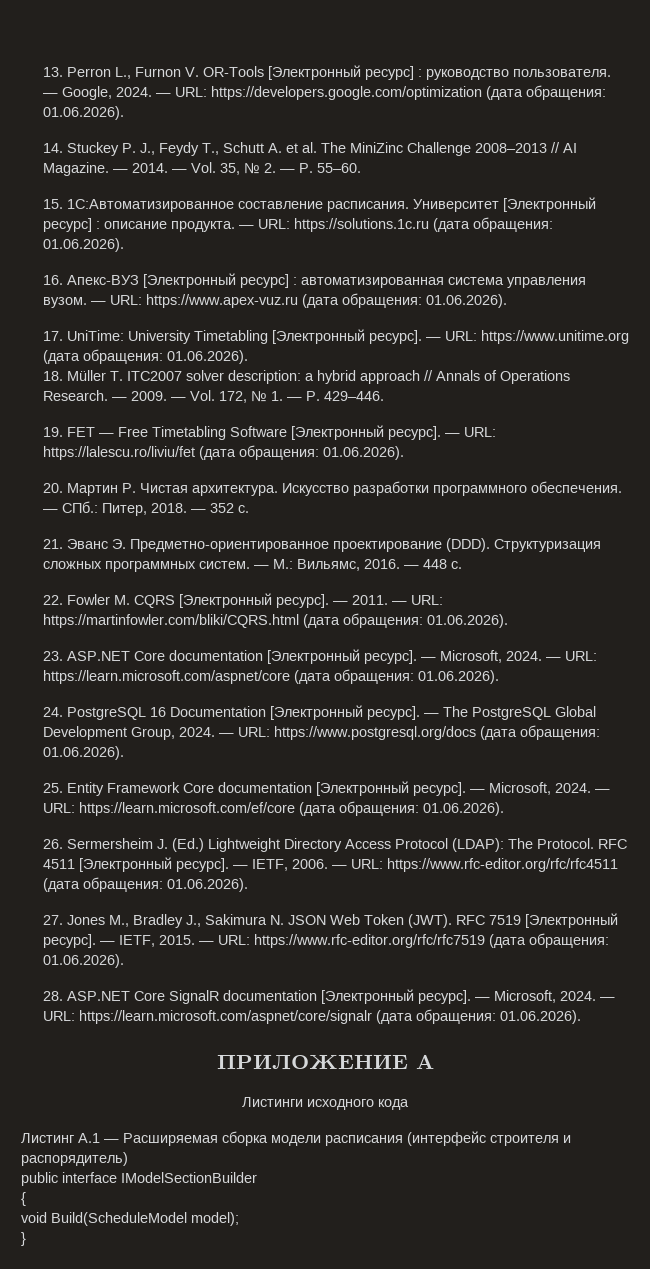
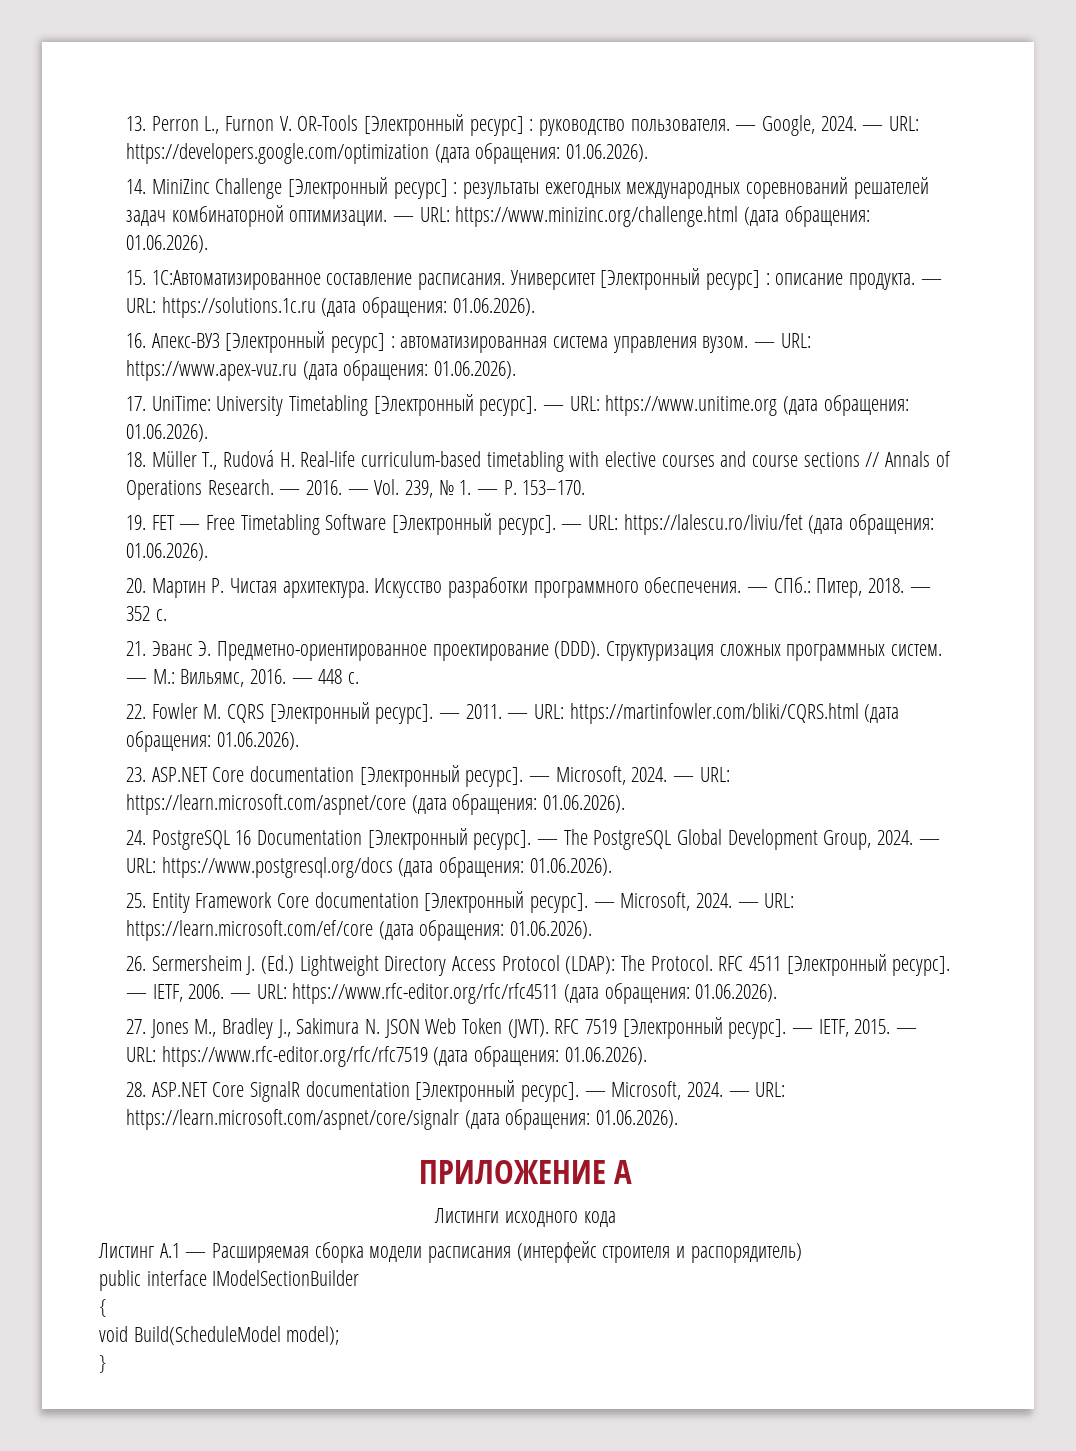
- 14. Stuckey P. J., Feydy T., Schutt A. et al. The MiniZinc Challenge 2008–2013 // AI Magazine. — 2014. — Vol. 35, № 2. — P. 55–60.
+ 14. MiniZinc Challenge [Электронный ресурс] : результаты ежегодных международных соревнований решателей задач комбинаторной оптимизации. — URL: https://www.minizinc.org/challenge.html (дата обращения: 01.06.2026).
- 18. Müller T. ITC2007 solver description: a hybrid approach // Annals of Operations Research.
+ 18. Müller T., Rudová H. Real-life curriculum-based timetabling with elective courses and course sections // Annals of Operations Research.
- — 2009. — Vol. 172, № 1. — P. 429–446.
+ — 2016. — Vol. 239, № 1. — P. 153–170.

